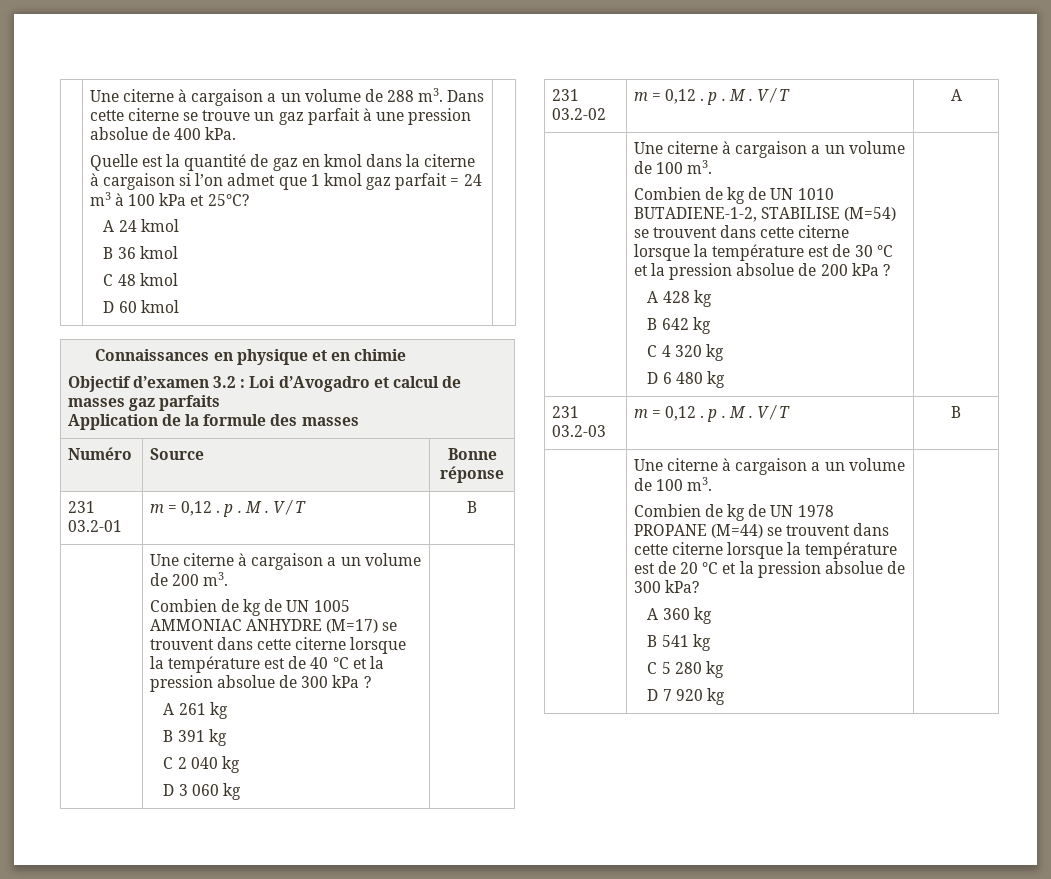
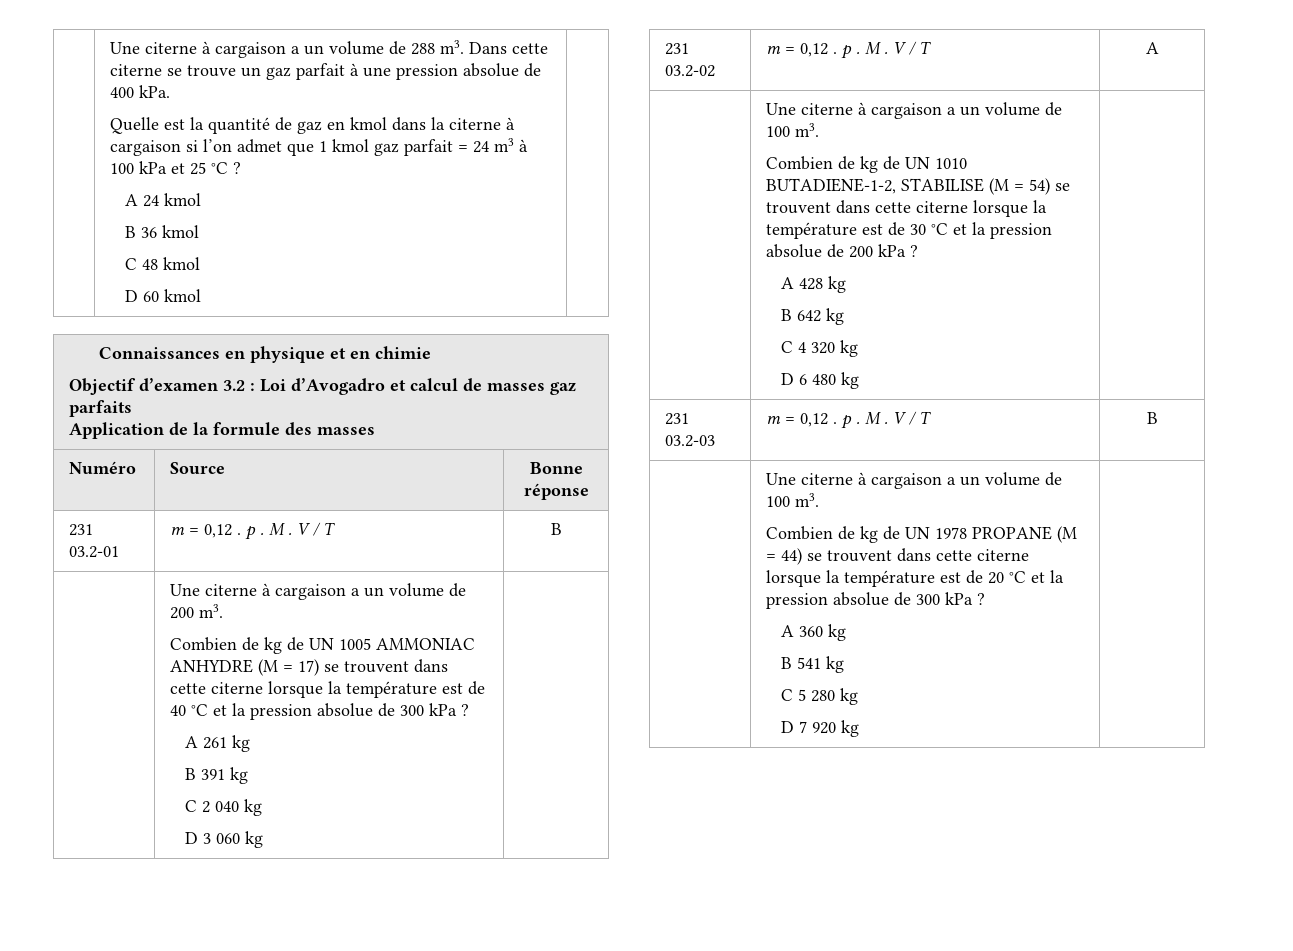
- Quelle est la quantité de gaz en kmol dans la citerne à cargaison si l’on admet que 1 kmol gaz parfait = 24 m3 à 100 kPa et 25°C?
+ Quelle est la quantité de gaz en kmol dans la citerne à cargaison si l’on admet que 1 kmol gaz parfait = 24 m3 à 100 kPa et 25 °C ?
- Combien de kg de UN 1005 AMMONIAC ANHYDRE (M=17) se trouvent dans cette citerne lorsque la température est de 40 °C et la pression absolue de 300 kPa ?
+ Combien de kg de UN 1005 AMMONIAC ANHYDRE (M = 17) se trouvent dans cette citerne lorsque la température est de 40 °C et la pression absolue de 300 kPa ?
- Combien de kg de UN 1010 BUTADIENE-1-2, STABILISE (M=54) se trouvent dans cette citerne lorsque la température est de 30 °C et la pression absolue de 200 kPa ?
+ Combien de kg de UN 1010 BUTADIENE-1-2, STABILISE (M = 54) se trouvent dans cette citerne lorsque la température est de 30 °C et la pression absolue de 200 kPa ?
- Combien de kg de UN 1978 PROPANE (M=44) se trouvent dans cette citerne lorsque la température est de 20 °C et la pression absolue de 300 kPa?
+ Combien de kg de UN 1978 PROPANE (M = 44) se trouvent dans cette citerne lorsque la température est de 20 °C et la pression absolue de 300 kPa ?

